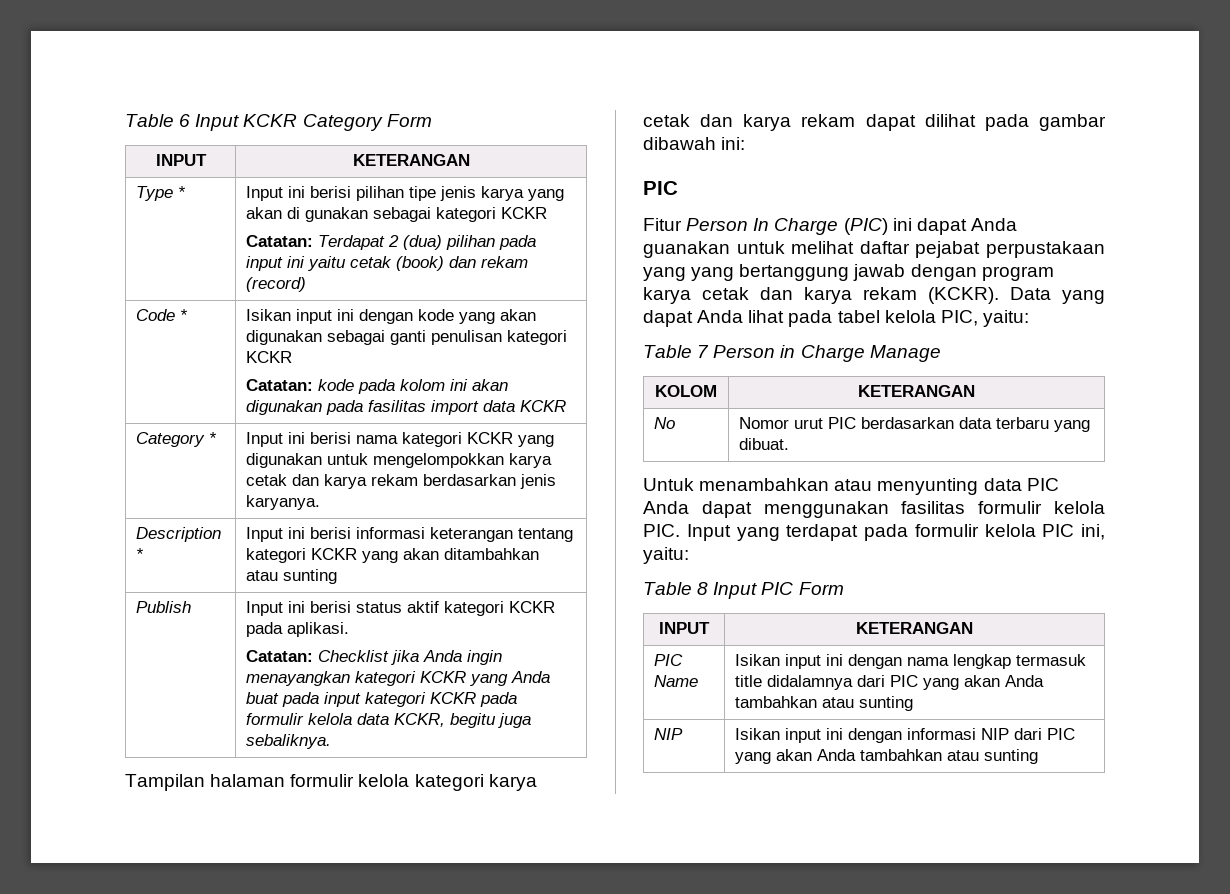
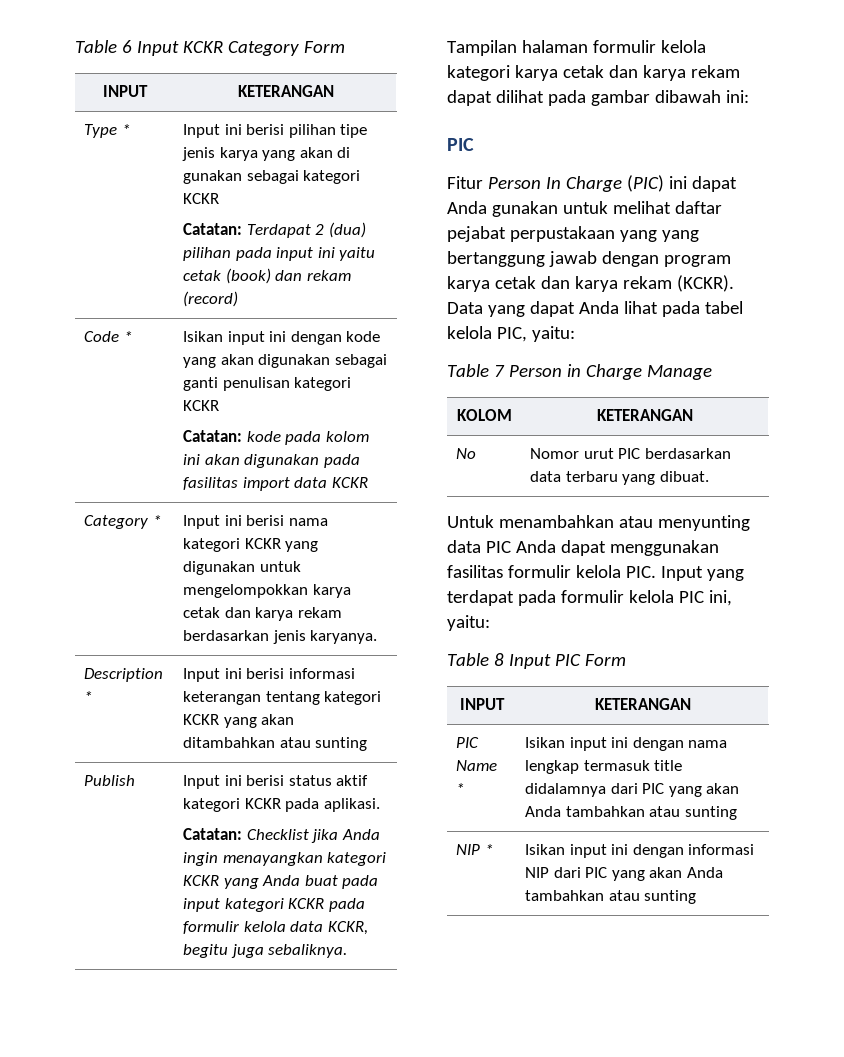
- Fitur Person In Charge (PIC) ini dapat Anda guanakan untuk melihat daftar pejabat perpustakaan yang yang bertanggung jawab dengan program karya cetak dan karya rekam (KCKR).
+ Fitur Person In Charge (PIC) ini dapat Anda gunakan untuk melihat daftar pejabat perpustakaan yang yang bertanggung jawab dengan program karya cetak dan karya rekam (KCKR).
- PIC Name | Isikan input ini dengan nama lengkap termasuk title didalamnya dari PIC yang akan Anda tambahkan atau sunting
+ PIC Name * | Isikan input ini dengan nama lengkap termasuk title didalamnya dari PIC yang akan Anda tambahkan atau sunting
- NIP | Isikan input ini dengan informasi NIP dari PIC yang akan Anda tambahkan atau sunting
+ NIP * | Isikan input ini dengan informasi NIP dari PIC yang akan Anda tambahkan atau sunting

